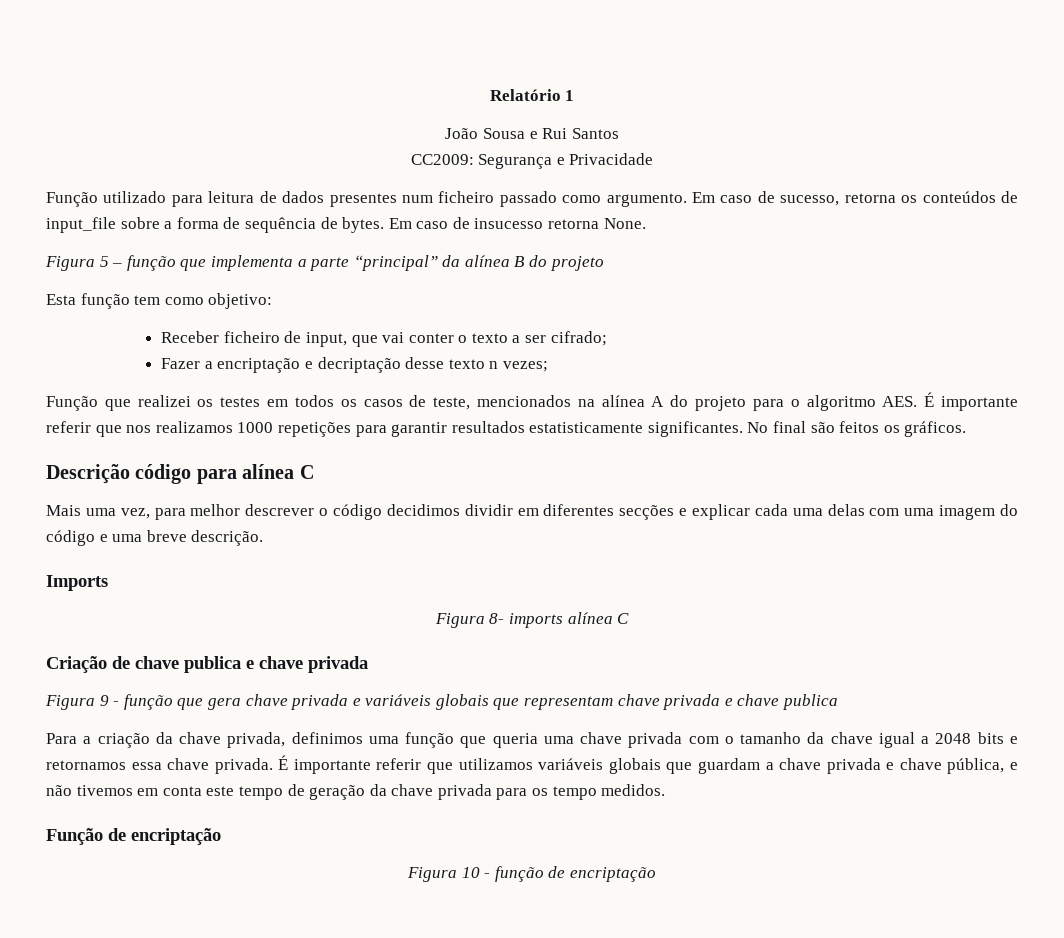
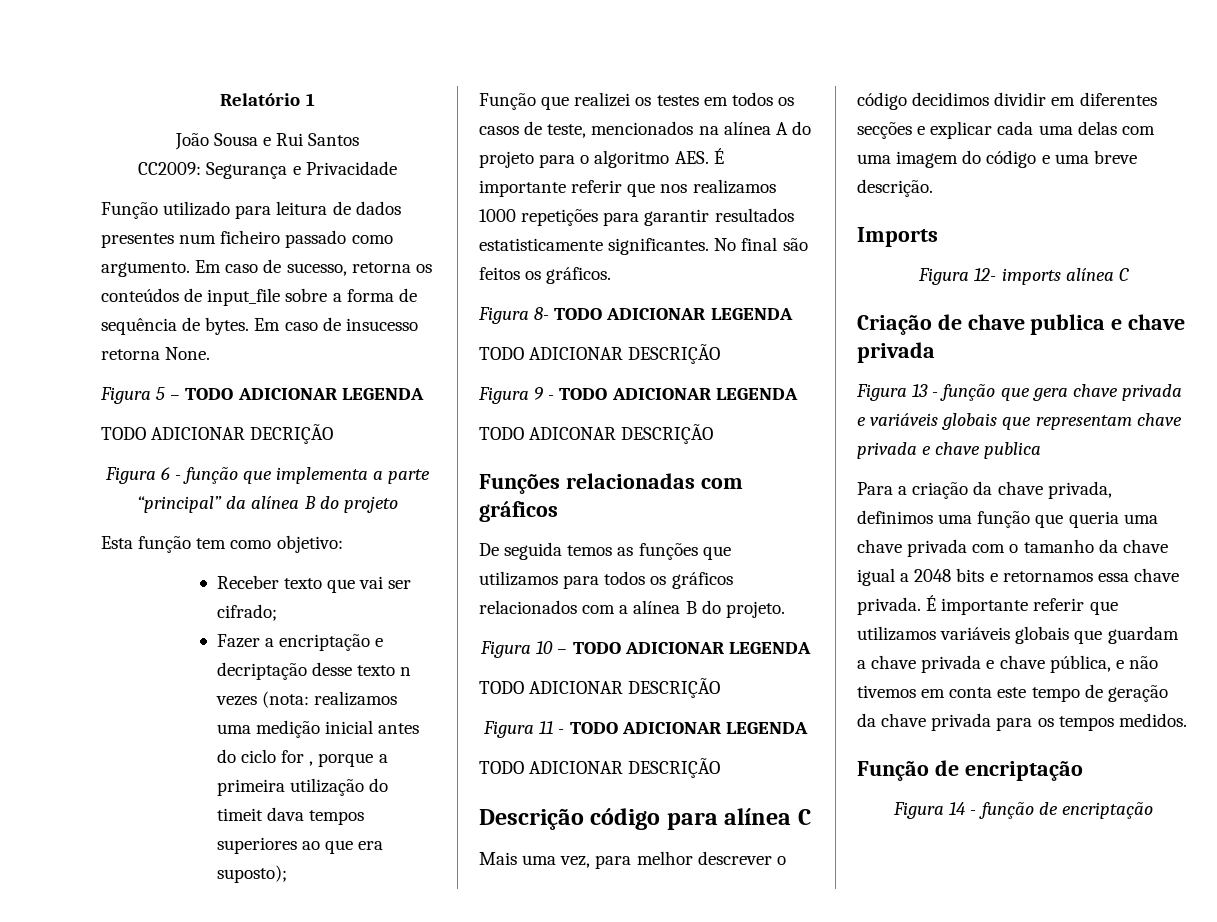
- Figura 5 – função que implementa a parte “principal” da alínea B do projeto
+ Figura 5 – TODO ADICIONAR LEGENDA
+ TODO ADICIONAR DECRIÇÃO
+ Figura 6 - função que implementa a parte “principal” da alínea B do projeto
- Receber ficheiro de input, que vai conter o texto a ser cifrado;
+ Receber texto que vai ser cifrado;
- Fazer a encriptação e decriptação desse texto n vezes;
+ Fazer a encriptação e decriptação desse texto n vezes (nota: realizamos uma medição inicial antes do ciclo for , porque a primeira utilização do timeit dava tempos superiores ao que era suposto);
+ Figura 8- TODO ADICIONAR LEGENDA
+ TODO ADICIONAR DESCRIÇÃO
+ Figura 9 - TODO ADICIONAR LEGENDA
+ TODO ADICONAR DESCRIÇÃO
+ Funções relacionadas com gráficos
+ De seguida temos as funções que utilizamos para todos os gráficos relacionados com a alínea B do projeto.
+ Figura 10 – TODO ADICIONAR LEGENDA
+ TODO ADICIONAR DESCRIÇÃO
+ Figura 11 - TODO ADICIONAR LEGENDA
+ TODO ADICIONAR DESCRIÇÃO
- Figura 8- imports alínea C
+ Figura 12- imports alínea C
- Figura 9 - função que gera chave privada e variáveis globais que representam chave privada e chave publica
+ Figura 13 - função que gera chave privada e variáveis globais que representam chave privada e chave publica
- É importante referir que utilizamos variáveis globais que guardam a chave privada e chave pública, e não tivemos em conta este tempo de geração da chave privada para os tempo medidos.
+ É importante referir que utilizamos variáveis globais que guardam a chave privada e chave pública, e não tivemos em conta este tempo de geração da chave privada para os tempos medidos.
- Figura 10 - função de encriptação
+ Figura 14 - função de encriptação

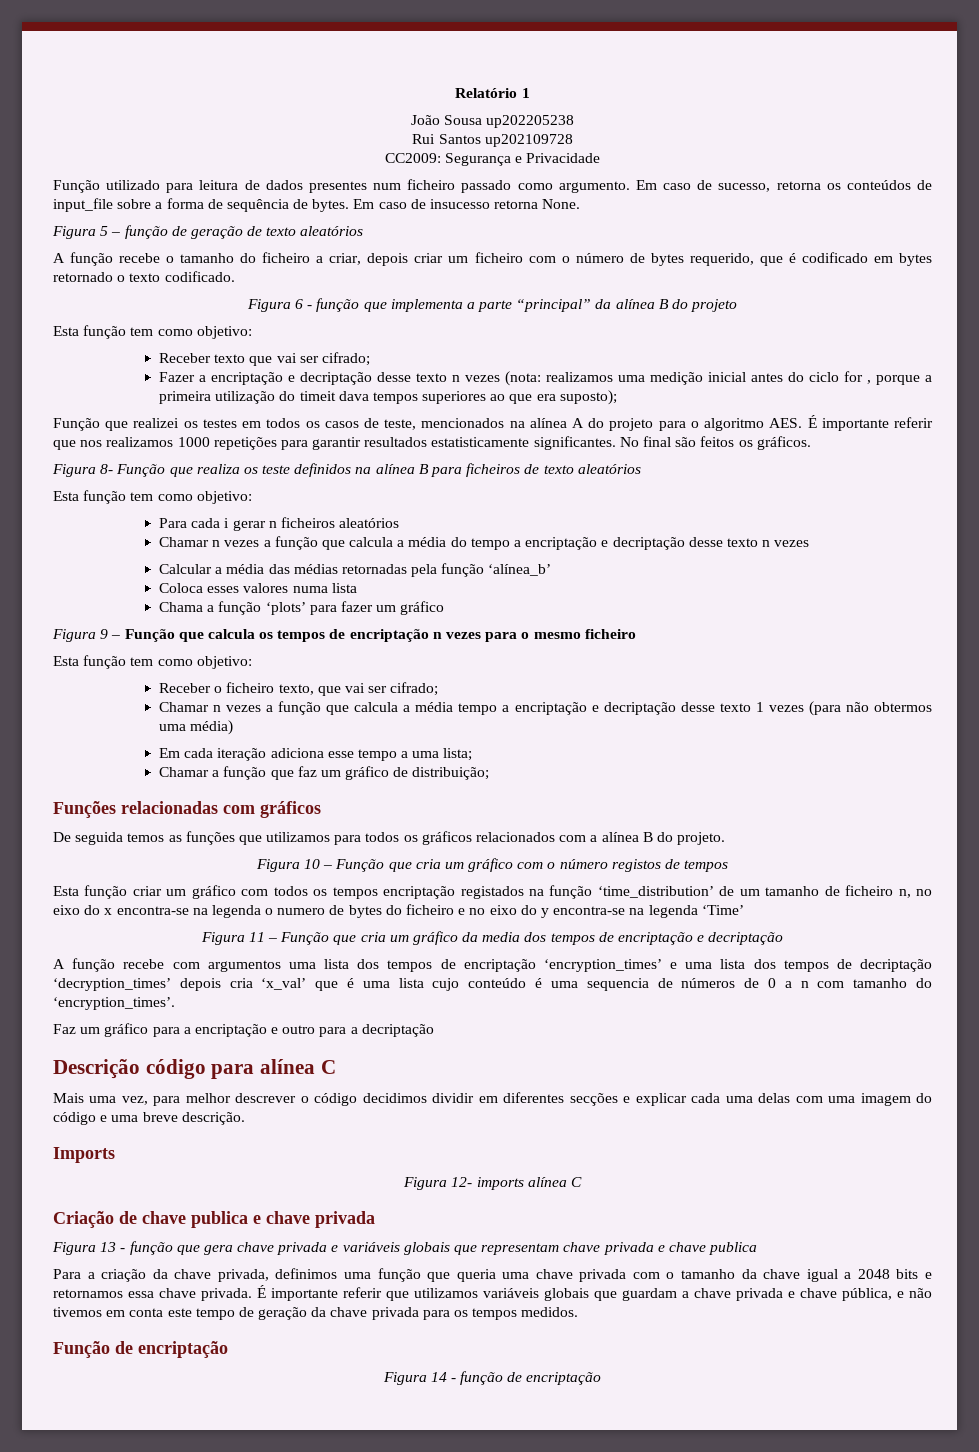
- João Sousa e Rui Santos
+ João Sousa up202205238
+ Rui Santos up202109728
- Figura 5 – TODO ADICIONAR LEGENDA
- TODO ADICIONAR DECRIÇÃO
+ Figura 5 – função de geração de texto aleatórios
+ A função recebe o tamanho do ficheiro a criar, depois criar um ficheiro com o número de bytes requerido, que é codificado em bytes retornado o texto codificado.
- Figura 8- TODO ADICIONAR LEGENDA
- TODO ADICIONAR DESCRIÇÃO
- Figura 9 - TODO ADICIONAR LEGENDA
- TODO ADICONAR DESCRIÇÃO
+ Figura 8- Função que realiza os teste definidos na alínea B para ficheiros de texto aleatórios
+ Esta função tem como objetivo:
+ Para cada i gerar n ficheiros aleatórios
+ Chamar n vezes a função que calcula a média do tempo a encriptação e decriptação desse texto n vezes
+ Calcular a média das médias retornadas pela função ‘alínea_b’
+ Coloca esses valores numa lista
+ Chama a função ‘plots’ para fazer um gráfico
+ Figura 9 – Função que calcula os tempos de encriptação n vezes para o mesmo ficheiro
+ Esta função tem como objetivo:
+ Receber o ficheiro texto, que vai ser cifrado;
+ Chamar n vezes a função que calcula a média tempo a encriptação e decriptação desse texto 1 vezes (para não obtermos uma média)
+ Em cada iteração adiciona esse tempo a uma lista;
+ Chamar a função que faz um gráfico de distribuição;
- Figura 10 – TODO ADICIONAR LEGENDA
- TODO ADICIONAR DESCRIÇÃO
- Figura 11 - TODO ADICIONAR LEGENDA
- TODO ADICIONAR DESCRIÇÃO
+ Figura 10 – Função que cria um gráfico com o número registos de tempos
+ Esta função criar um gráfico com todos os tempos encriptação registados na função ‘time_distribution’ de um tamanho de ficheiro n, no eixo do x encontra-se na legenda o numero de bytes do ficheiro e no eixo do y encontra-se na legenda ‘Time’
+ Figura 11 – Função que cria um gráfico da media dos tempos de encriptação e decriptação
+ A função recebe com argumentos uma lista dos tempos de encriptação ‘encryption_times’ e uma lista dos tempos de decriptação ‘decryption_times’ depois cria ‘x_val’ que é uma lista cujo conteúdo é uma sequencia de números de 0 a n com tamanho do ‘encryption_times’.
+ Faz um gráfico para a encriptação e outro para a decriptação

